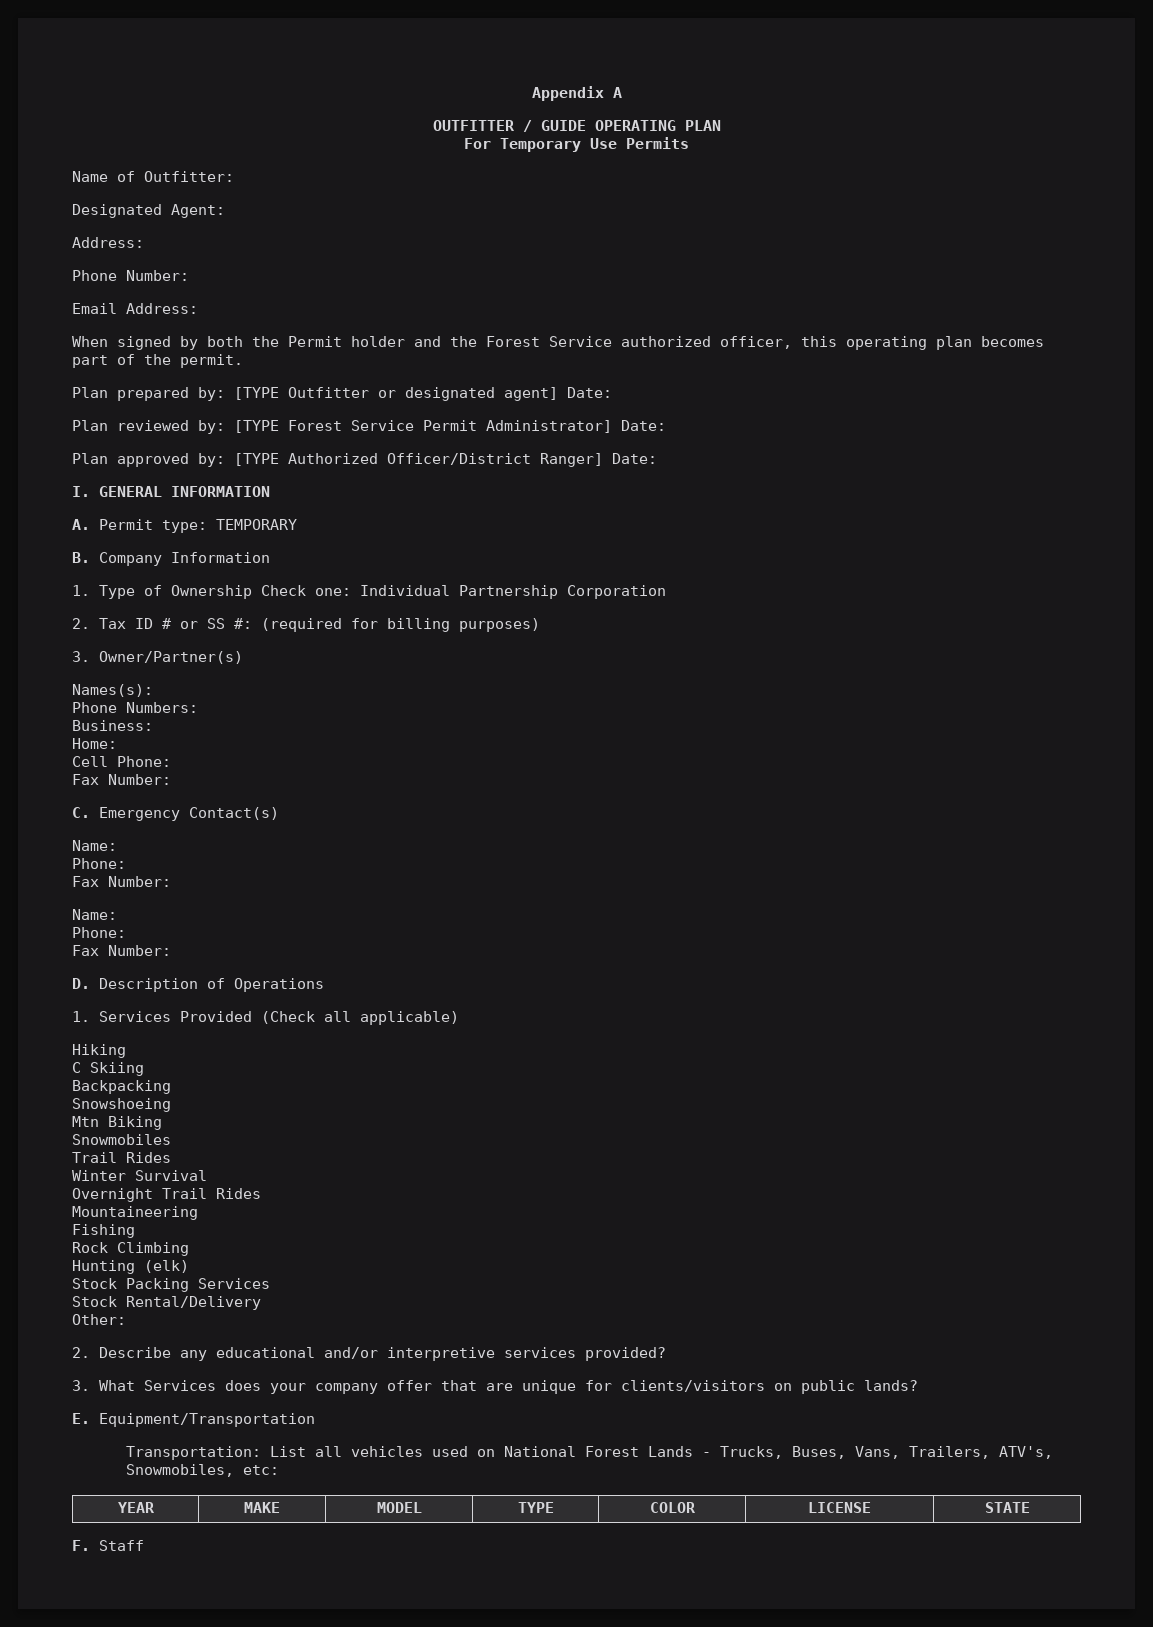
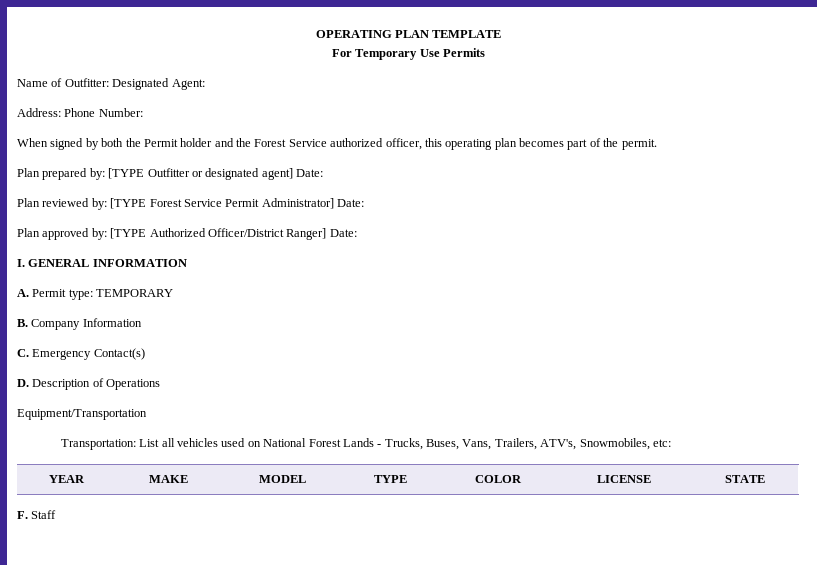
- Appendix A
- OUTFITTER / GUIDE OPERATING PLAN
+ OPERATING PLAN TEMPLATE
- Name of Outfitter:
- Designated Agent:
- Address:
- Phone Number:
+ Name of Outfitter: Designated Agent:
+ Address: Phone Number:
- Email Address:
- 1. Type of Ownership Check one: Individual Partnership Corporation
- 2. Tax ID # or SS #: (required for billing purposes)
- 3. Owner/Partner(s)
- Names(s):
- Phone Numbers:
- Business:
- Home:
- Cell Phone:
- Fax Number:
  C. Emergency Contact(s)
- Name:
- Phone:
- Fax Number:
- Name:
- Phone:
- Fax Number:
  D. Description of Operations
- 1. Services Provided (Check all applicable)
- Hiking
- C Skiing
- Backpacking
- Snowshoeing
- Mtn Biking
- Snowmobiles
- Trail Rides
- Winter Survival
- Overnight Trail Rides
- Mountaineering
- Fishing
- Rock Climbing
- Hunting (elk)
- Stock Packing Services
- Stock Rental/Delivery
- Other:
- 2. Describe any educational and/or interpretive services provided?
- 3. What Services does your company offer that are unique for clients/visitors on public lands?
- E. Equipment/Transportation
+ Equipment/Transportation

